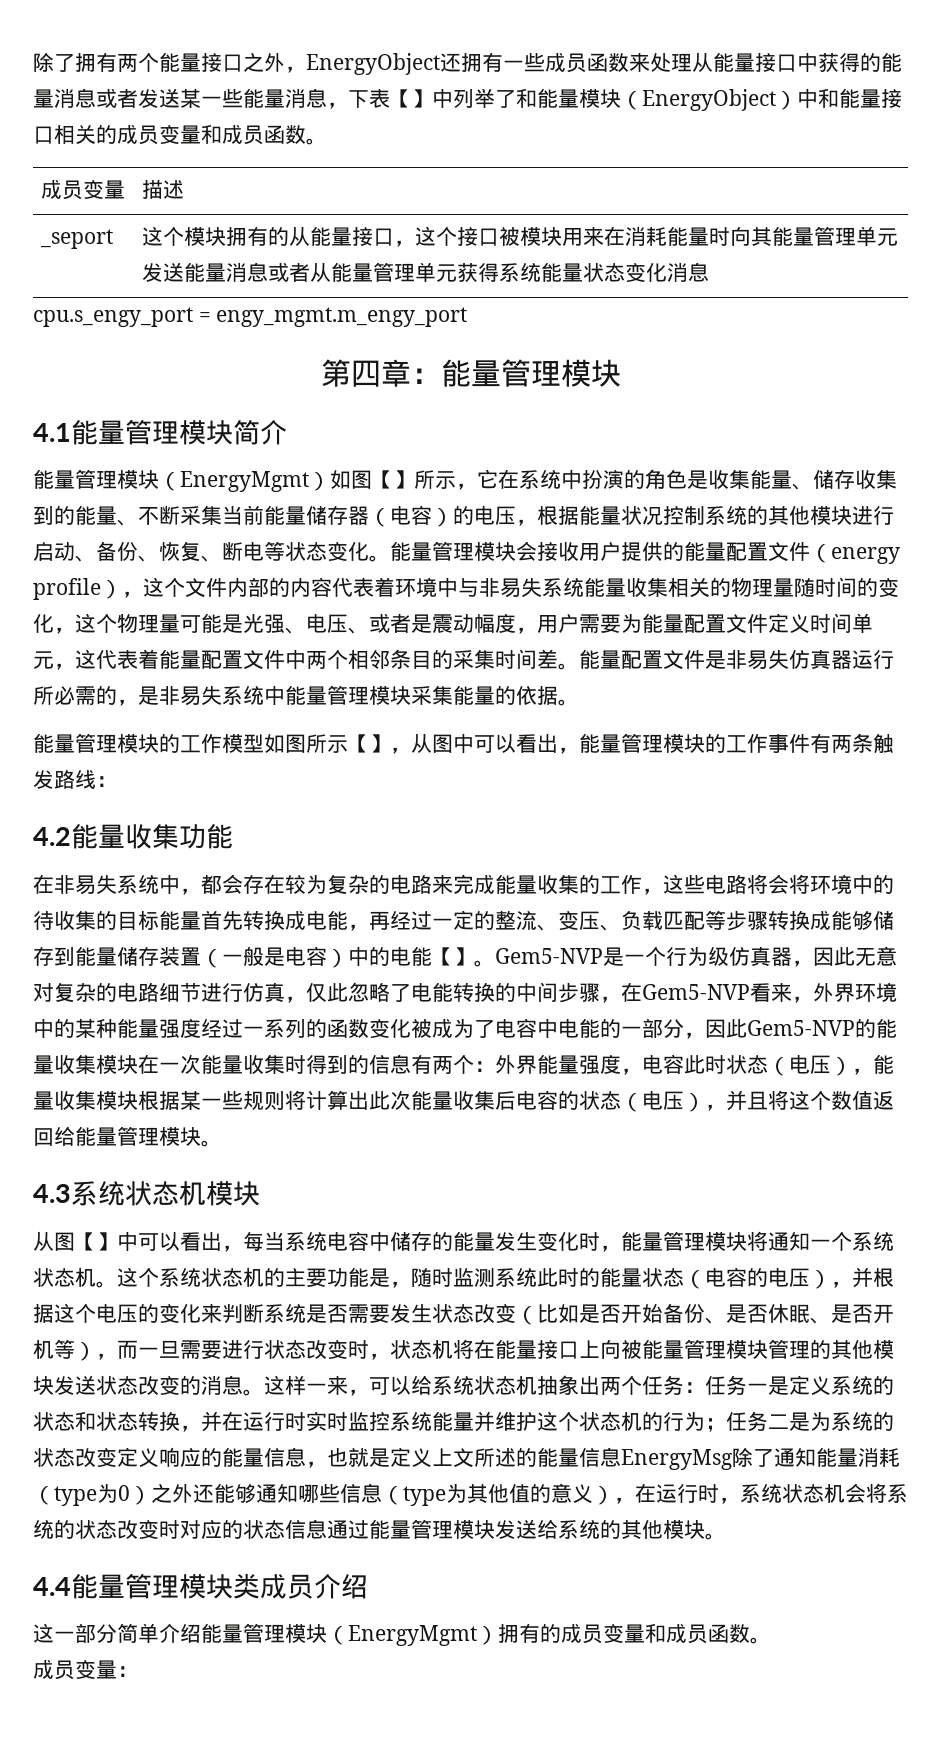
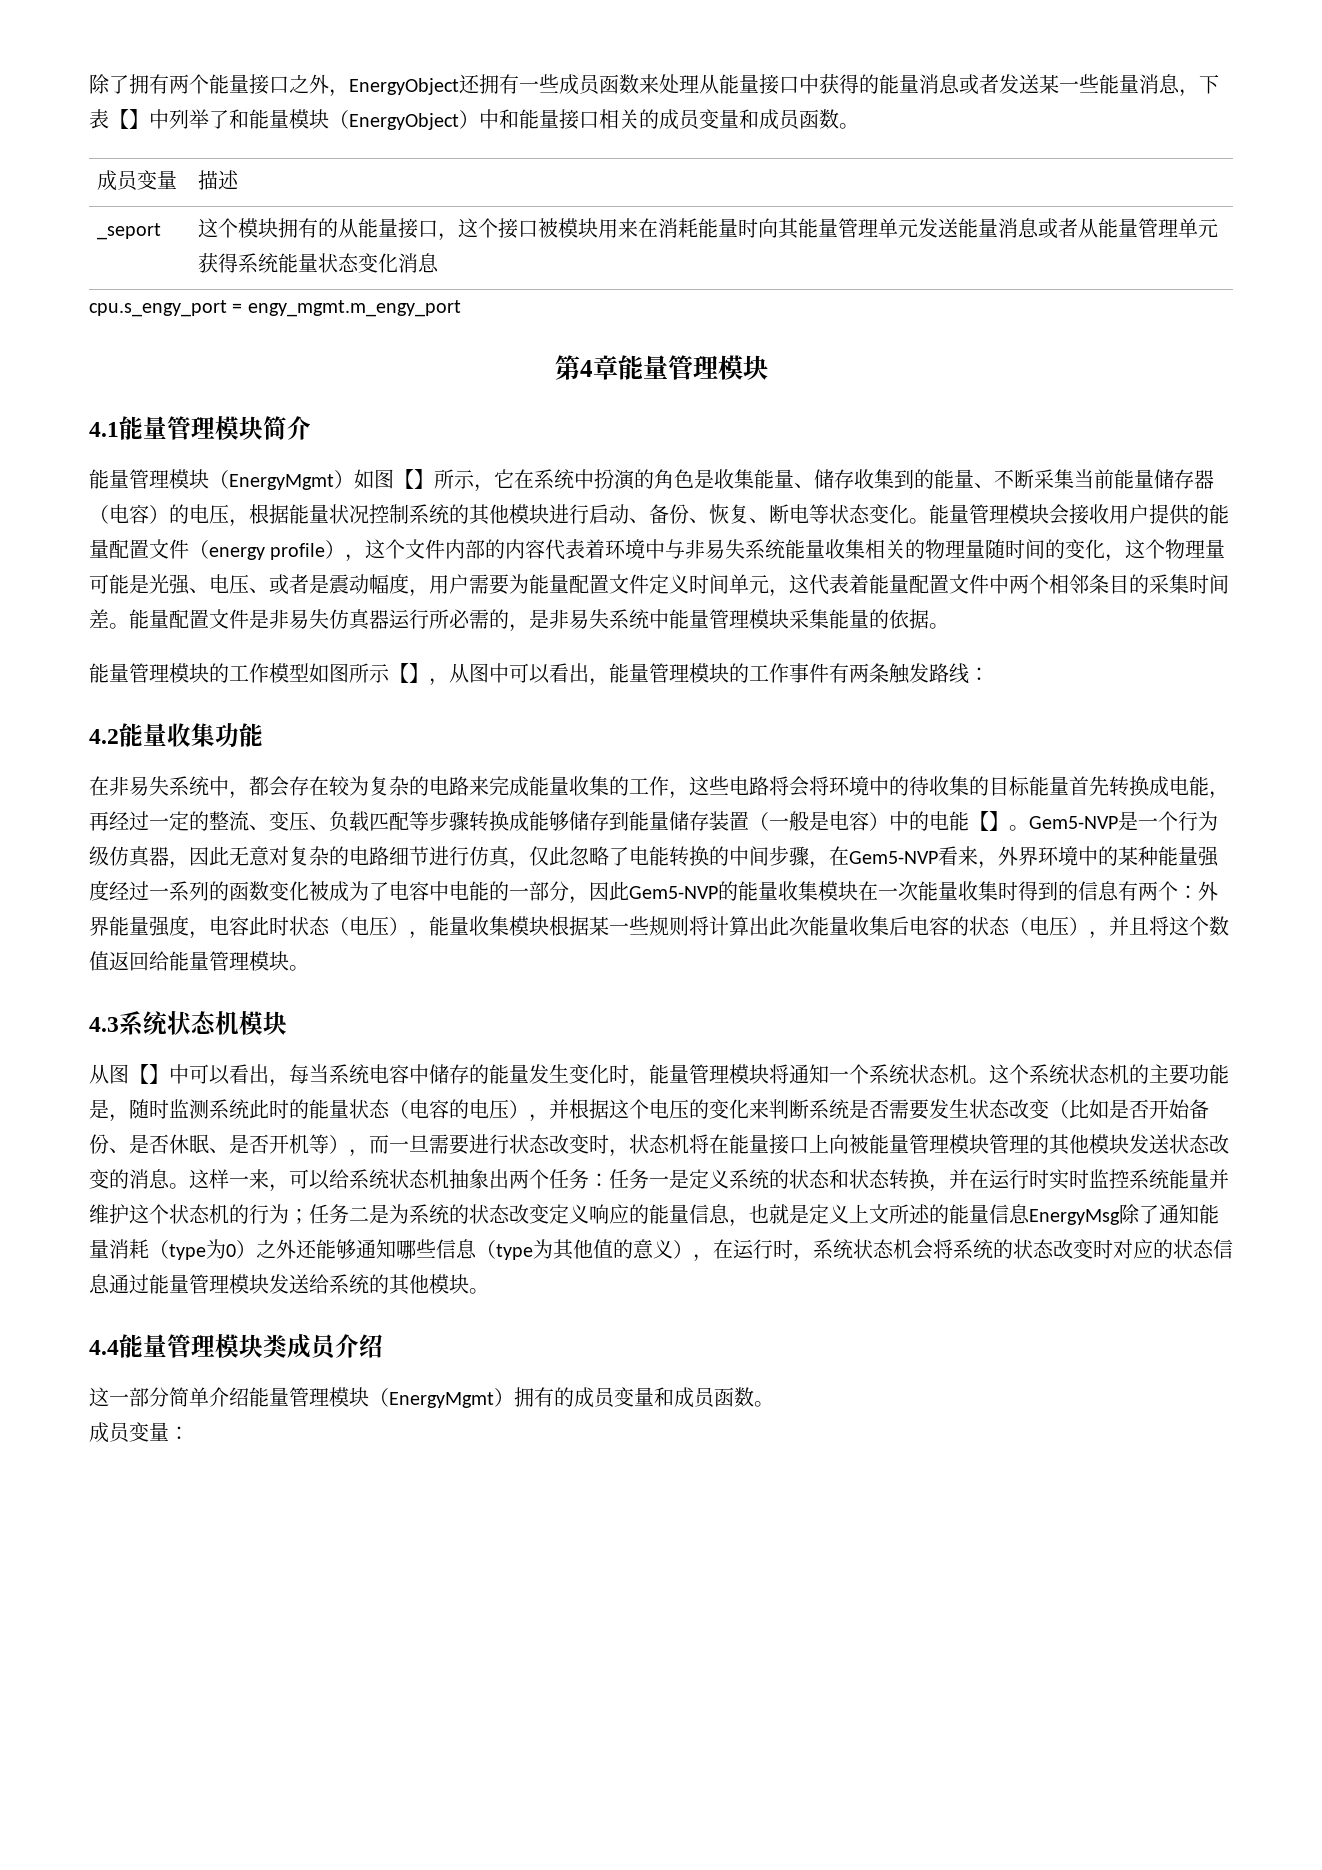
- 第四章：能量管理模块
+ 第4章能量管理模块

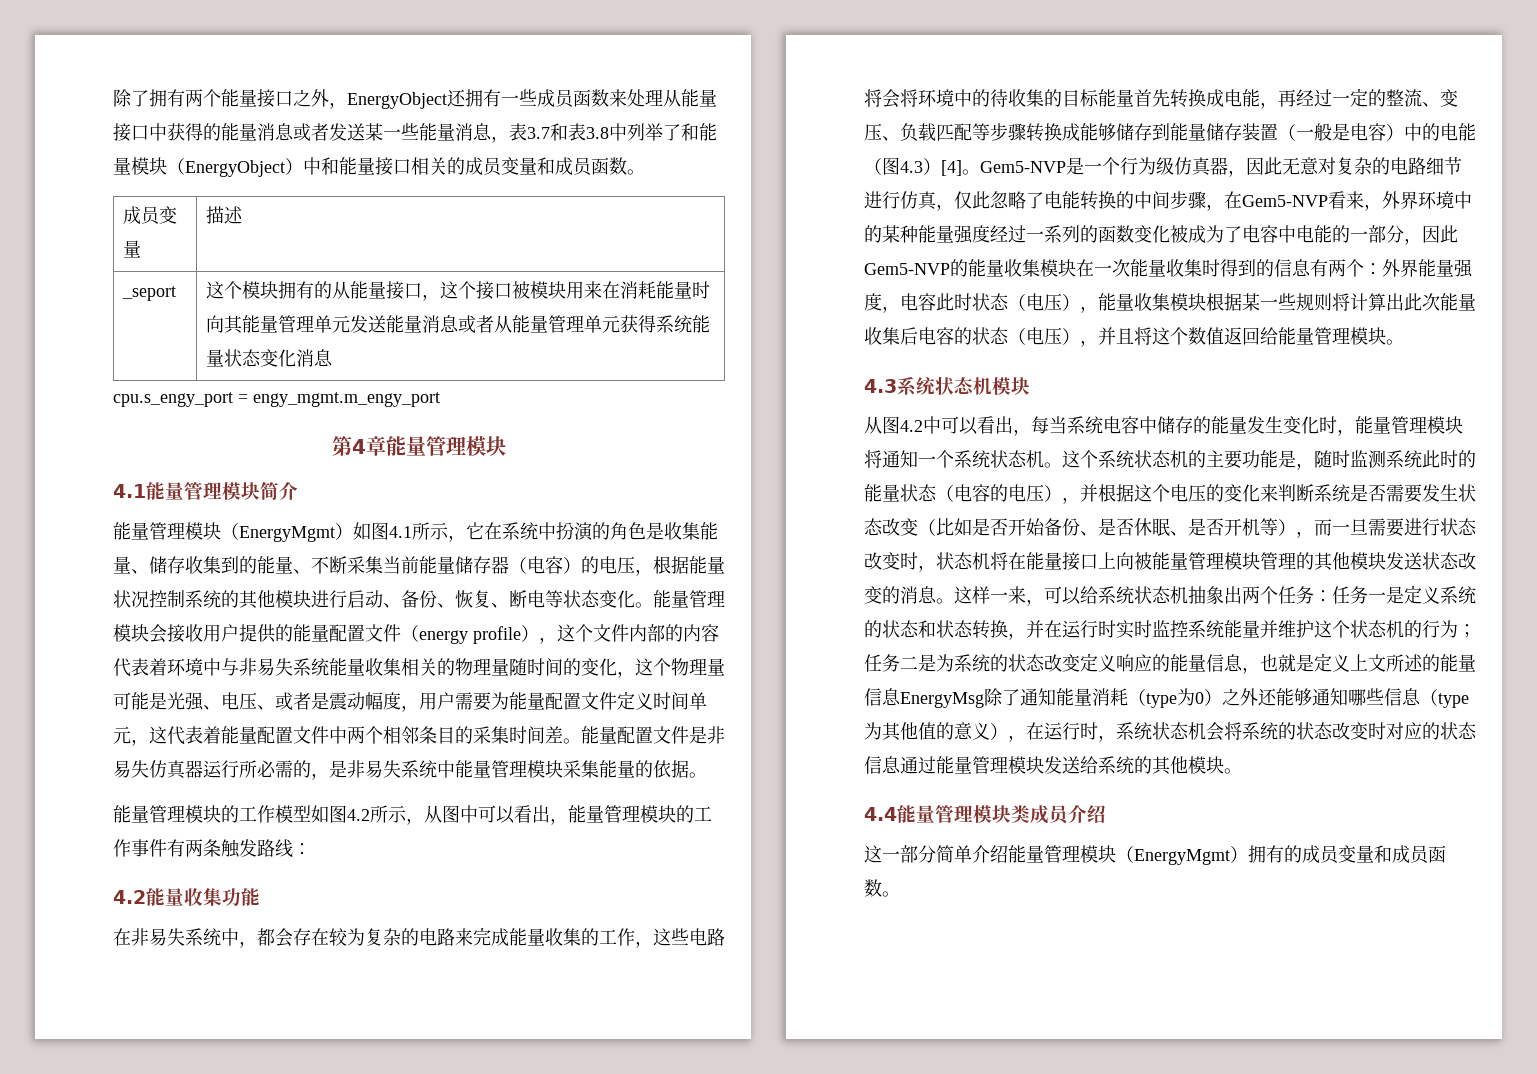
- 除了拥有两个能量接口之外，EnergyObject还拥有一些成员函数来处理从能量接口中获得的能量消息或者发送某一些能量消息，下表【】中列举了和能量模块（EnergyObject）中和能量接口相关的成员变量和成员函数。
+ 除了拥有两个能量接口之外，EnergyObject还拥有一些成员函数来处理从能量接口中获得的能量消息或者发送某一些能量消息，表3.7和表3.8中列举了和能量模块（EnergyObject）中和能量接口相关的成员变量和成员函数。
- 能量管理模块（EnergyMgmt）如图【】所示，它在系统中扮演的角色是收集能量、储存收集到的能量、不断采集当前能量储存器（电容）的电压，根据能量状况控制系统的其他模块进行启动、备份、恢复、断电等状态变化。
+ 能量管理模块（EnergyMgmt）如图4.1所示，它在系统中扮演的角色是收集能量、储存收集到的能量、不断采集当前能量储存器（电容）的电压，根据能量状况控制系统的其他模块进行启动、备份、恢复、断电等状态变化。
- 能量管理模块的工作模型如图所示【】，从图中可以看出，能量管理模块的工作事件有两条触发路线：
+ 能量管理模块的工作模型如图4.2所示，从图中可以看出，能量管理模块的工作事件有两条触发路线：
- 在非易失系统中，都会存在较为复杂的电路来完成能量收集的工作，这些电路将会将环境中的待收集的目标能量首先转换成电能，再经过一定的整流、变压、负载匹配等步骤转换成能够储存到能量储存装置（一般是电容）中的电能【】。
+ 在非易失系统中，都会存在较为复杂的电路来完成能量收集的工作，这些电路将会将环境中的待收集的目标能量首先转换成电能，再经过一定的整流、变压、负载匹配等步骤转换成能够储存到能量储存装置（一般是电容）中的电能（图4.3）[4]。
- 从图【】中可以看出，每当系统电容中储存的能量发生变化时，能量管理模块将通知一个系统状态机。
+ 从图4.2中可以看出，每当系统电容中储存的能量发生变化时，能量管理模块将通知一个系统状态机。
- 成员变量：

